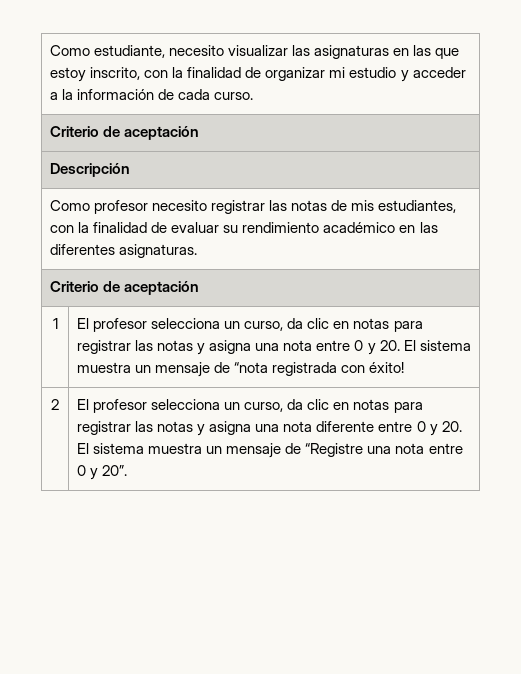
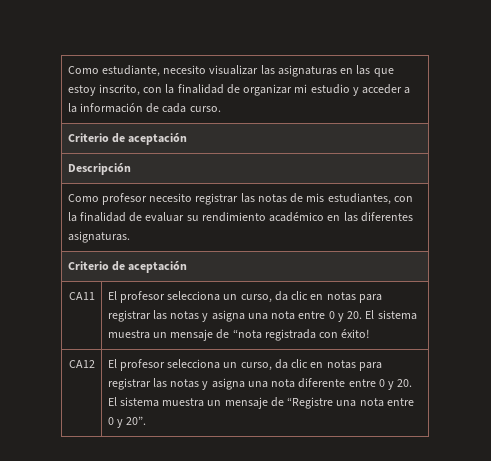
- 1 | El profesor selecciona un curso, da clic en notas para registrar las notas y asigna una nota entre 0 y 20. El sistema muestra un mensaje de “nota registrada con éxito!
+ CA11 | El profesor selecciona un curso, da clic en notas para registrar las notas y asigna una nota entre 0 y 20. El sistema muestra un mensaje de “nota registrada con éxito!
- 2 | El profesor selecciona un curso, da clic en notas para registrar las notas y asigna una nota diferente entre 0 y 20. El sistema muestra un mensaje de “Registre una nota entre 0 y 20”.
+ CA12 | El profesor selecciona un curso, da clic en notas para registrar las notas y asigna una nota diferente entre 0 y 20. El sistema muestra un mensaje de “Registre una nota entre 0 y 20”.

